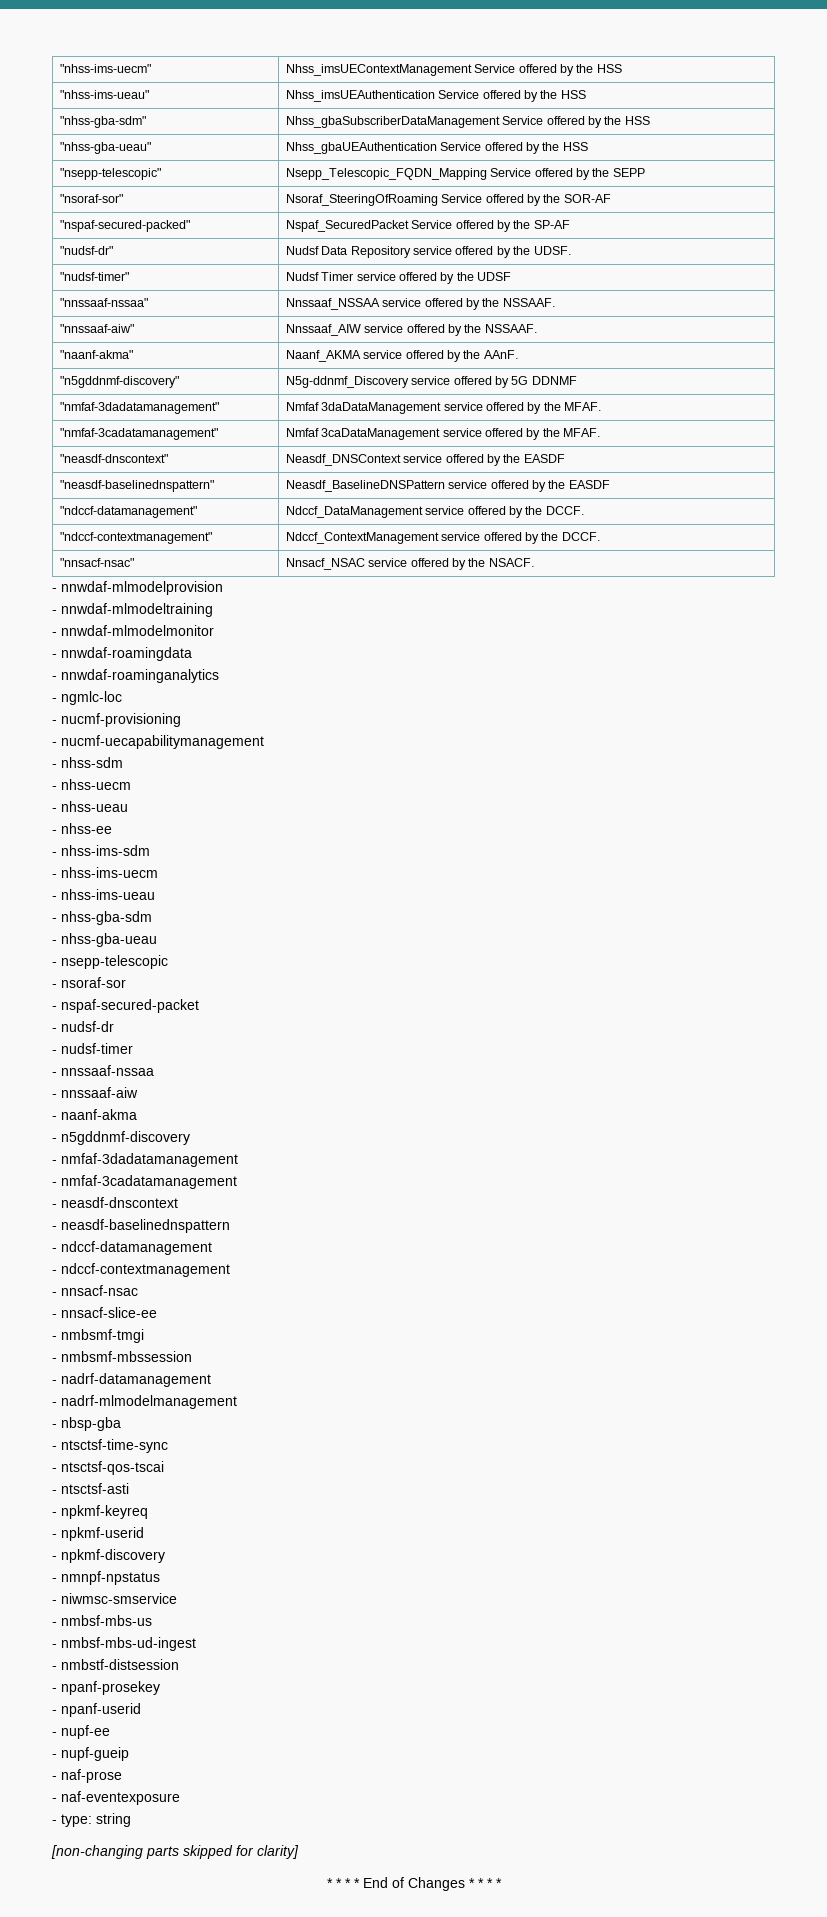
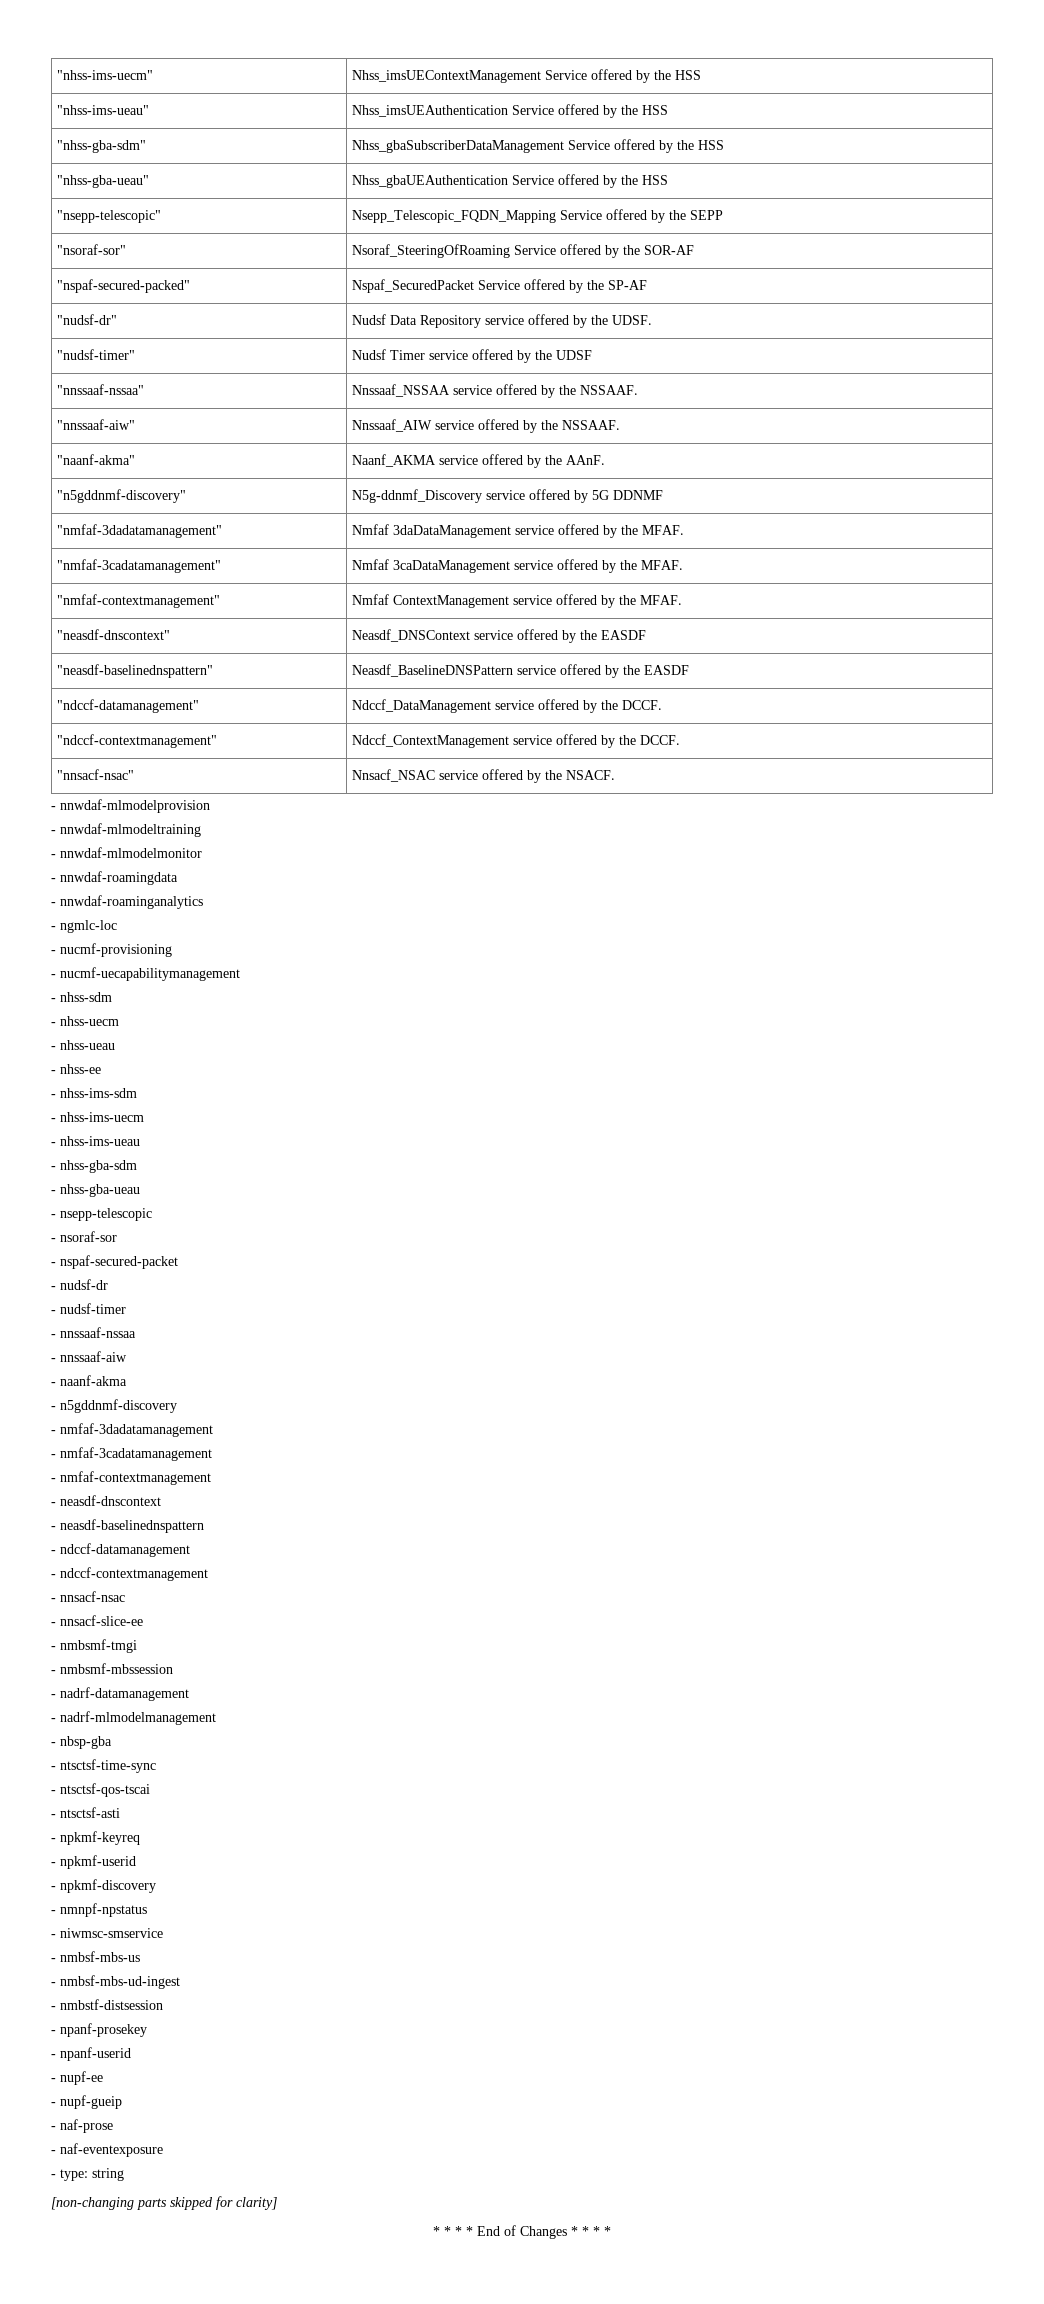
+ "nmfaf-contextmanagement" | Nmfaf ContextManagement service offered by the MFAF.
+ - nmfaf-contextmanagement

